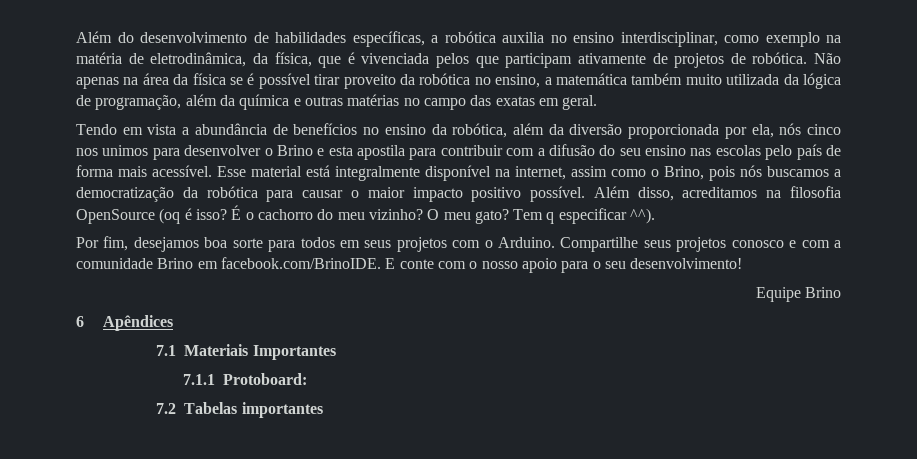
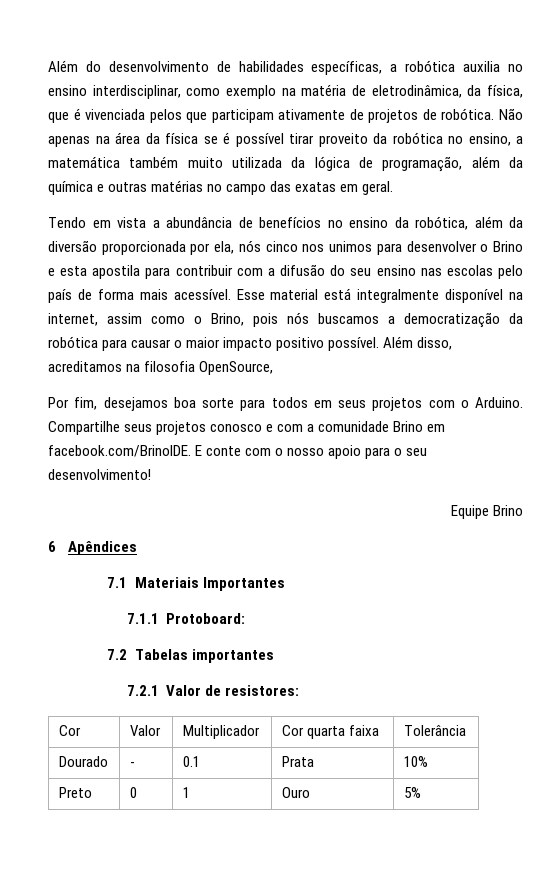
- Além disso, acreditamos na filosofia OpenSource (oq é isso? É o cachorro do meu vizinho? O meu gato? Tem q especificar ^^).
+ Além disso, acreditamos na filosofia OpenSource,
+ 7.2.1 Valor de resistores:
+ Cor | Valor | Multiplicador | Cor quarta faixa | Tolerância
+ Dourado | - | 0.1 | Prata | 10%
+ Preto | 0 | 1 | Ouro | 5%

